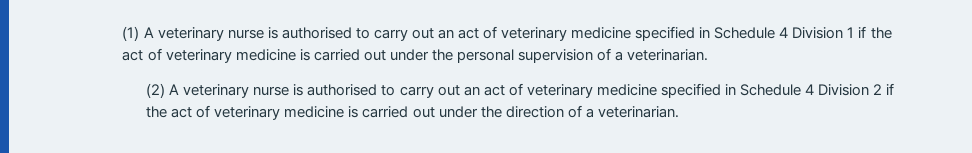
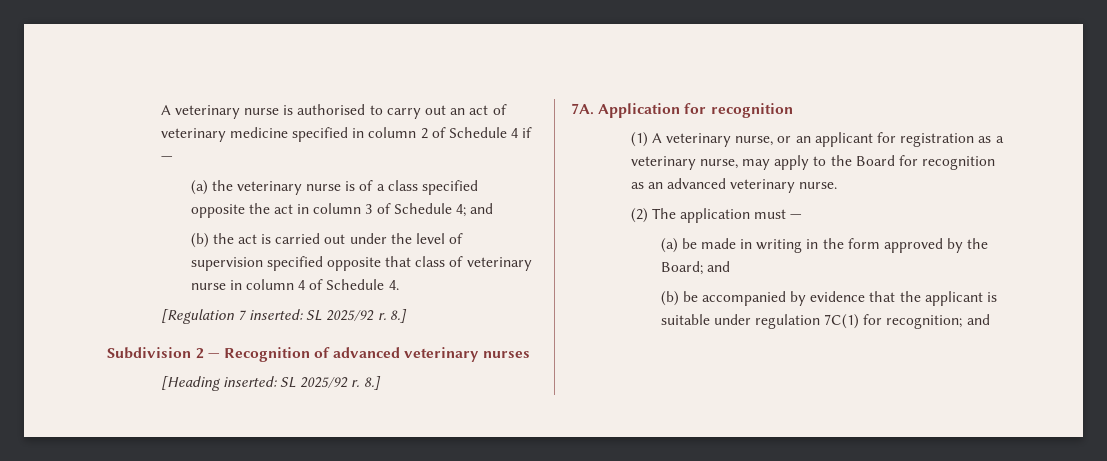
- (1) A veterinary nurse is authorised to carry out an act of veterinary medicine specified in Schedule 4 Division 1 if the act of veterinary medicine is carried out under the personal supervision of a veterinarian.
- (2) A veterinary nurse is authorised to carry out an act of veterinary medicine specified in Schedule 4 Division 2 if the act of veterinary medicine is carried out under the direction of a veterinarian.
+ A veterinary nurse is authorised to carry out an act of veterinary medicine specified in column 2 of Schedule 4 if —
+ (a) the veterinary nurse is of a class specified opposite the act in column 3 of Schedule 4; and
+ (b) the act is carried out under the level of supervision specified opposite that class of veterinary nurse in column 4 of Schedule 4.
+ [Regulation 7 inserted: SL 2025/92 r. 8.]
+ Subdivision 2 — Recognition of advanced veterinary nurses
+ [Heading inserted: SL 2025/92 r. 8.]
+ 7A. Application for recognition
+ (1) A veterinary nurse, or an applicant for registration as a veterinary nurse, may apply to the Board for recognition as an advanced veterinary nurse.
+ (2) The application must —
+ (a) be made in writing in the form approved by the Board; and
+ (b) be accompanied by evidence that the applicant is suitable under regulation 7C(1) for recognition; and

